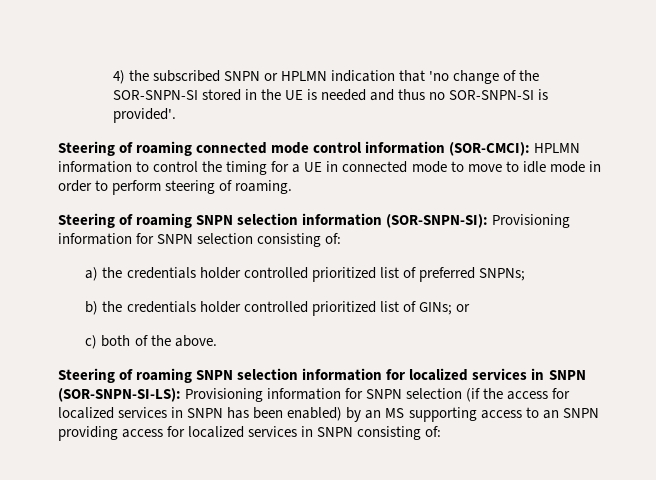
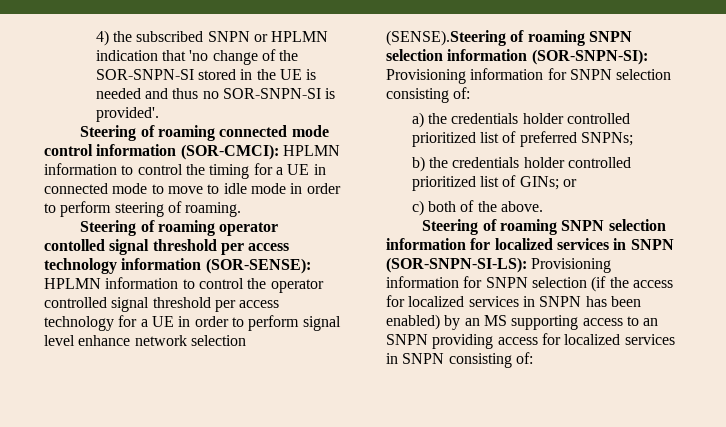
- Steering of roaming SNPN selection information (SOR-SNPN-SI): Provisioning information for SNPN selection consisting of:
+ Steering of roaming operator contolled signal threshold per access technology information (SOR-SENSE): HPLMN information to control the operator controlled signal threshold per access technology for a UE in order to perform signal level enhance network selection (SENSE).Steering of roaming SNPN selection information (SOR-SNPN-SI): Provisioning information for SNPN selection consisting of:

